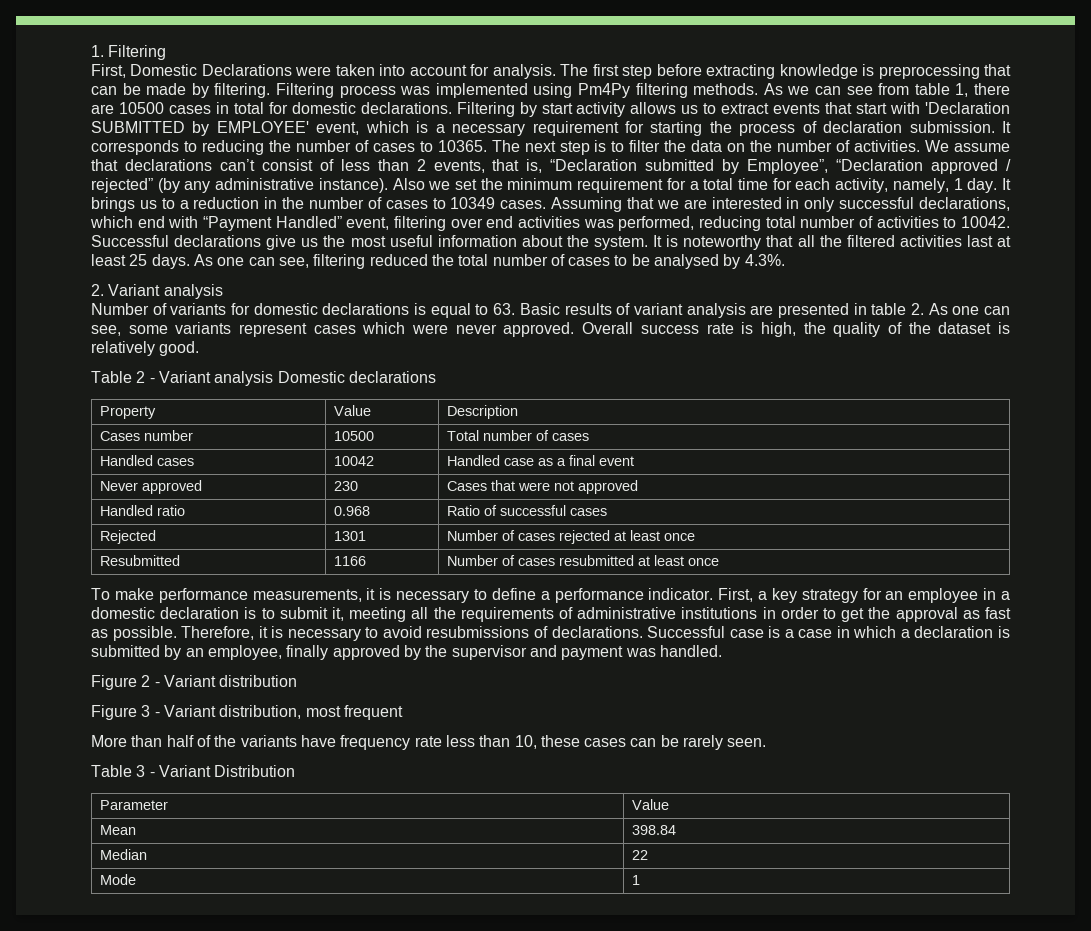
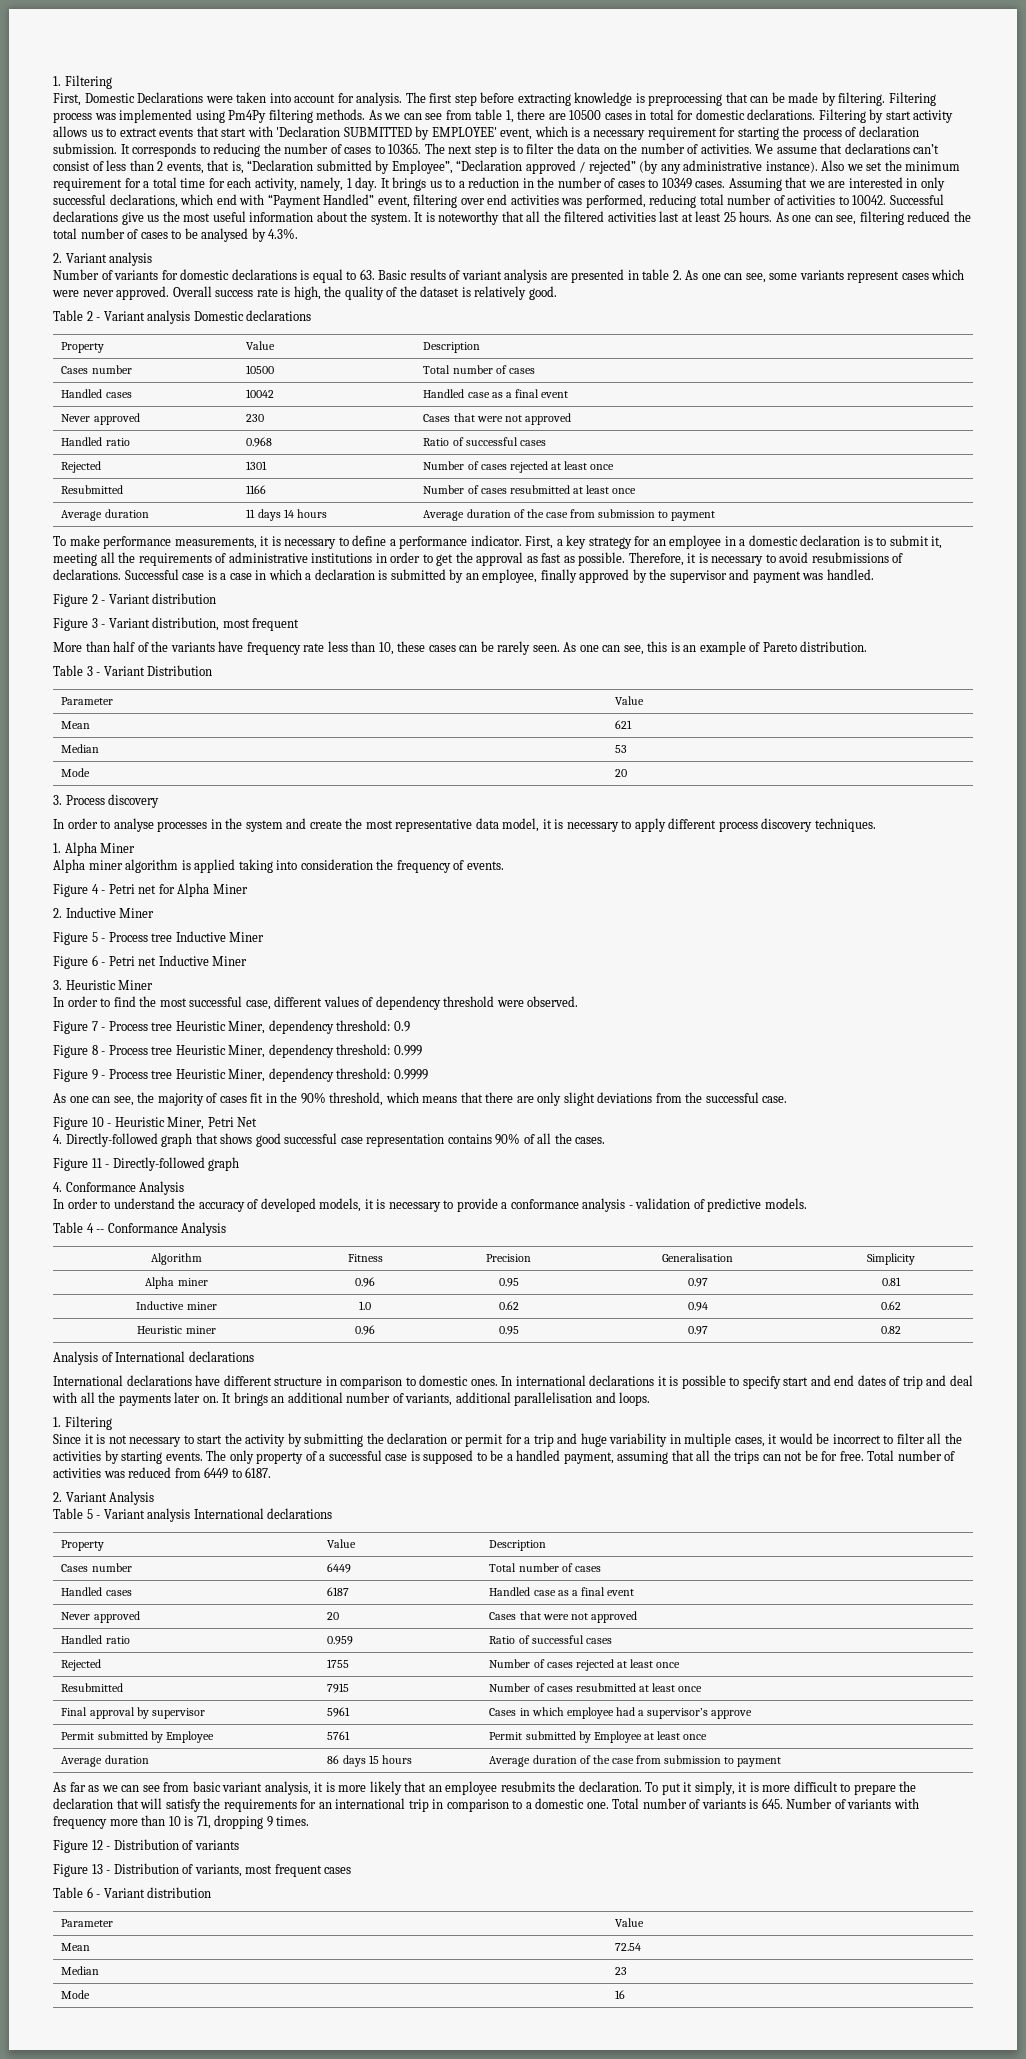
- It is noteworthy that all the filtered activities last at least 25 days.
+ It is noteworthy that all the filtered activities last at least 25 hours.
+ Average duration | 11 days 14 hours | Average duration of the case from submission to payment
+ As one can see, this is an example of Pareto distribution.
- Mean | 398.84
- Median | 22
- Mode | 1
+ Mean | 621
+ Median | 53
+ Mode | 20
+ 3. Process discovery
+ In order to analyse processes in the system and create the most representative data model, it is necessary to apply different process discovery techniques.
+ 1. Alpha Miner
+ Alpha miner algorithm is applied taking into consideration the frequency of events.
+ Figure 4 - Petri net for Alpha Miner
+ 2. Inductive Miner
+ Figure 5 - Process tree Inductive Miner
+ Figure 6 - Petri net Inductive Miner
+ 3. Heuristic Miner
+ In order to find the most successful case, different values of dependency threshold were observed.
+ Figure 7 - Process tree Heuristic Miner, dependency threshold: 0.9
+ Figure 8 - Process tree Heuristic Miner, dependency threshold: 0.999
+ Figure 9 - Process tree Heuristic Miner, dependency threshold: 0.9999
+ As one can see, the majority of cases fit in the 90% threshold, which means that there are only slight deviations from the successful case.
+ Figure 10 - Heuristic Miner, Petri Net
+ 4. Directly-followed graph that shows good successful case representation contains 90% of all the cases.
+ Figure 11 - Directly-followed graph
+ 4. Conformance Analysis
+ In order to understand the accuracy of developed models, it is necessary to provide a conformance analysis - validation of predictive models.
+ Table 4 -- Conformance Analysis
+ Algorithm | Fitness | Precision | Generalisation | Simplicity
+ Alpha miner | 0.96 | 0.95 | 0.97 | 0.81
+ Inductive miner | 1.0 | 0.62 | 0.94 | 0.62
+ Heuristic miner | 0.96 | 0.95 | 0.97 | 0.82
+ Analysis of International declarations
+ International declarations have different structure in comparison to domestic ones. In international declarations it is possible to specify start and end dates of trip and deal with all the payments later on. It brings an additional number of variants, additional parallelisation and loops.
+ 1. Filtering
+ Since it is not necessary to start the activity by submitting the declaration or permit for a trip and huge variability in multiple cases, it would be incorrect to filter all the activities by starting events. The only property of a successful case is supposed to be a handled payment, assuming that all the trips can not be for free. Total number of activities was reduced from 6449 to 6187.
+ 2. Variant Analysis
+ Table 5 - Variant analysis International declarations
+ Property | Value | Description
+ Cases number | 6449 | Total number of cases
+ Handled cases | 6187 | Handled case as a final event
+ Never approved | 20 | Cases that were not approved
+ Handled ratio | 0.959 | Ratio of successful cases
+ Rejected | 1755 | Number of cases rejected at least once
+ Resubmitted | 7915 | Number of cases resubmitted at least once
+ Final approval by supervisor | 5961 | Cases in which employee had a supervisor’s approve
+ Permit submitted by Employee | 5761 | Permit submitted by Employee at least once
+ Average duration | 86 days 15 hours | Average duration of the case from submission to payment
+ As far as we can see from basic variant analysis, it is more likely that an employee resubmits the declaration. To put it simply, it is more difficult to prepare the declaration that will satisfy the requirements for an international trip in comparison to a domestic one. Total number of variants is 645. Number of variants with frequency more than 10 is 71, dropping 9 times.
+ Figure 12 - Distribution of variants
+ Figure 13 - Distribution of variants, most frequent cases
+ Table 6 - Variant distribution
+ Parameter | Value
+ Mean | 72.54
+ Median | 23
+ Mode | 16

